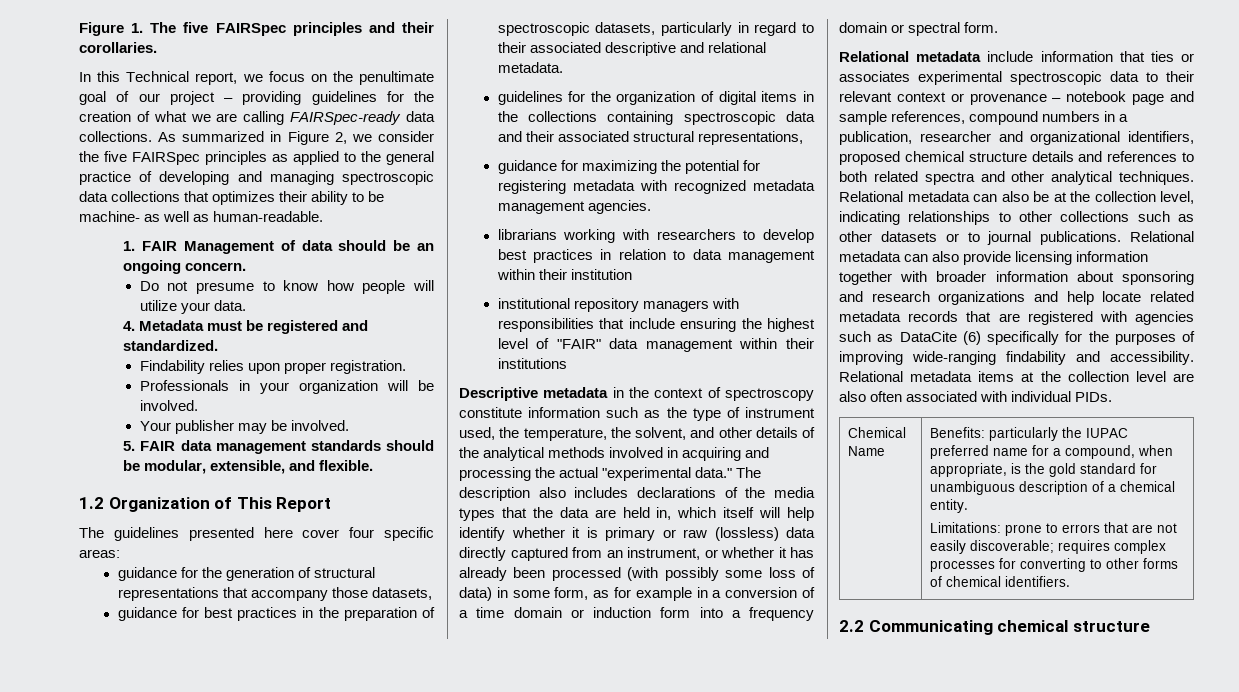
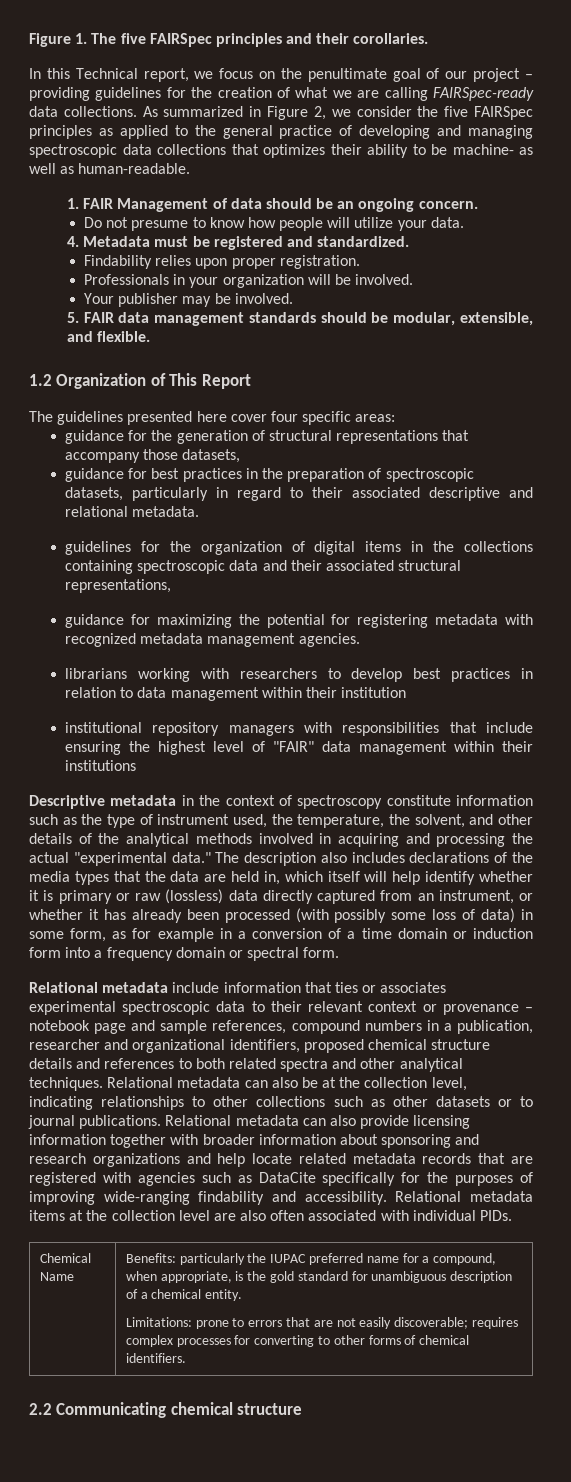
- Relational metadata can also provide licensing information together with broader information about sponsoring and research organizations and help locate related metadata records that are registered with agencies such as DataCite (6) specifically for the purposes of improving wide-ranging findability and accessibility.
+ Relational metadata can also provide licensing information together with broader information about sponsoring and research organizations and help locate related metadata records that are registered with agencies such as DataCite specifically for the purposes of improving wide-ranging findability and accessibility.

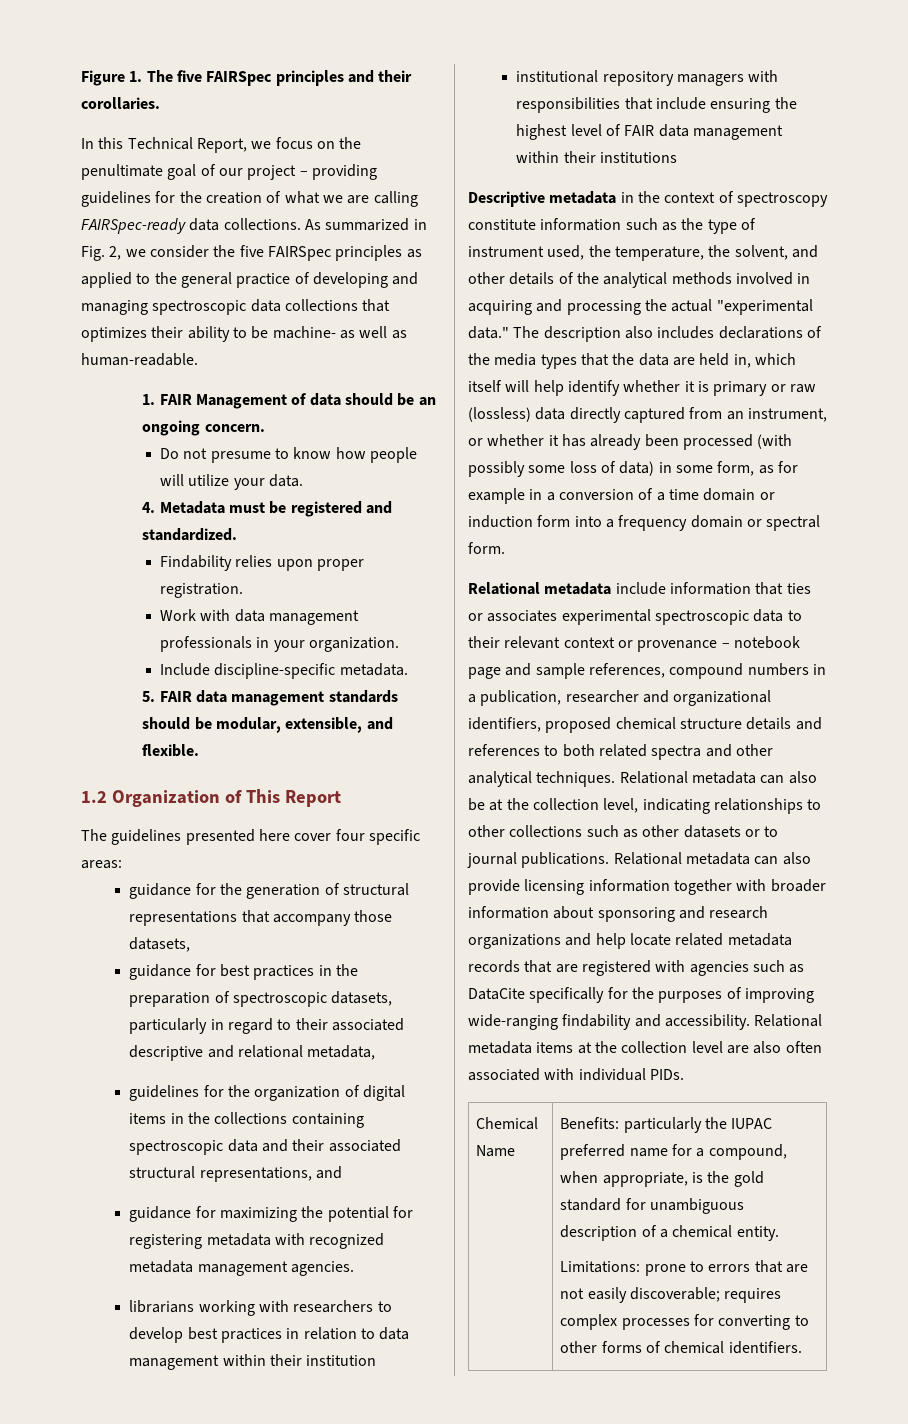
- In this Technical report, we focus on the penultimate goal of our project – providing guidelines for the creation of what we are calling FAIRSpec-ready data collections.
+ In this Technical Report, we focus on the penultimate goal of our project – providing guidelines for the creation of what we are calling FAIRSpec-ready data collections.
- As summarized in Figure 2, we consider the five FAIRSpec principles as applied to the general practice of developing and managing spectroscopic data collections that optimizes their ability to be machine- as well as human-readable.
+ As summarized in Fig. 2, we consider the five FAIRSpec principles as applied to the general practice of developing and managing spectroscopic data collections that optimizes their ability to be machine- as well as human-readable.
- Professionals in your organization will be involved.
- Your publisher may be involved.
+ Work with data management professionals in your organization.
+ Include discipline-specific metadata.
- guidance for best practices in the preparation of spectroscopic datasets, particularly in regard to their associated descriptive and relational metadata.
+ guidance for best practices in the preparation of spectroscopic datasets, particularly in regard to their associated descriptive and relational metadata,
- guidelines for the organization of digital items in the collections containing spectroscopic data and their associated structural representations,
+ guidelines for the organization of digital items in the collections containing spectroscopic data and their associated structural representations, and
- institutional repository managers with responsibilities that include ensuring the highest level of "FAIR" data management within their institutions
+ institutional repository managers with responsibilities that include ensuring the highest level of FAIR data management within their institutions
- 2.2 Communicating chemical structure

